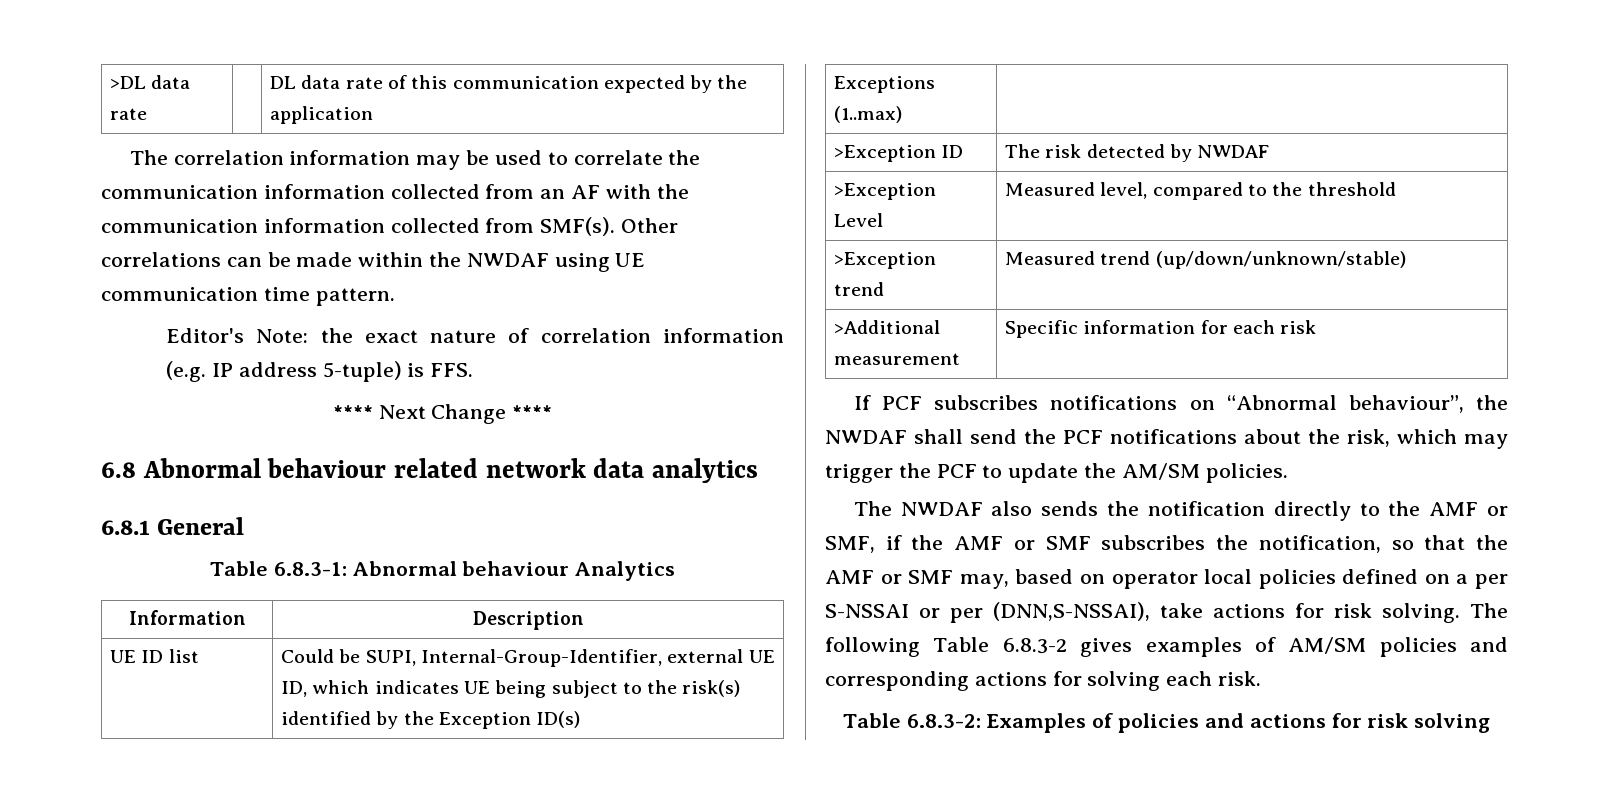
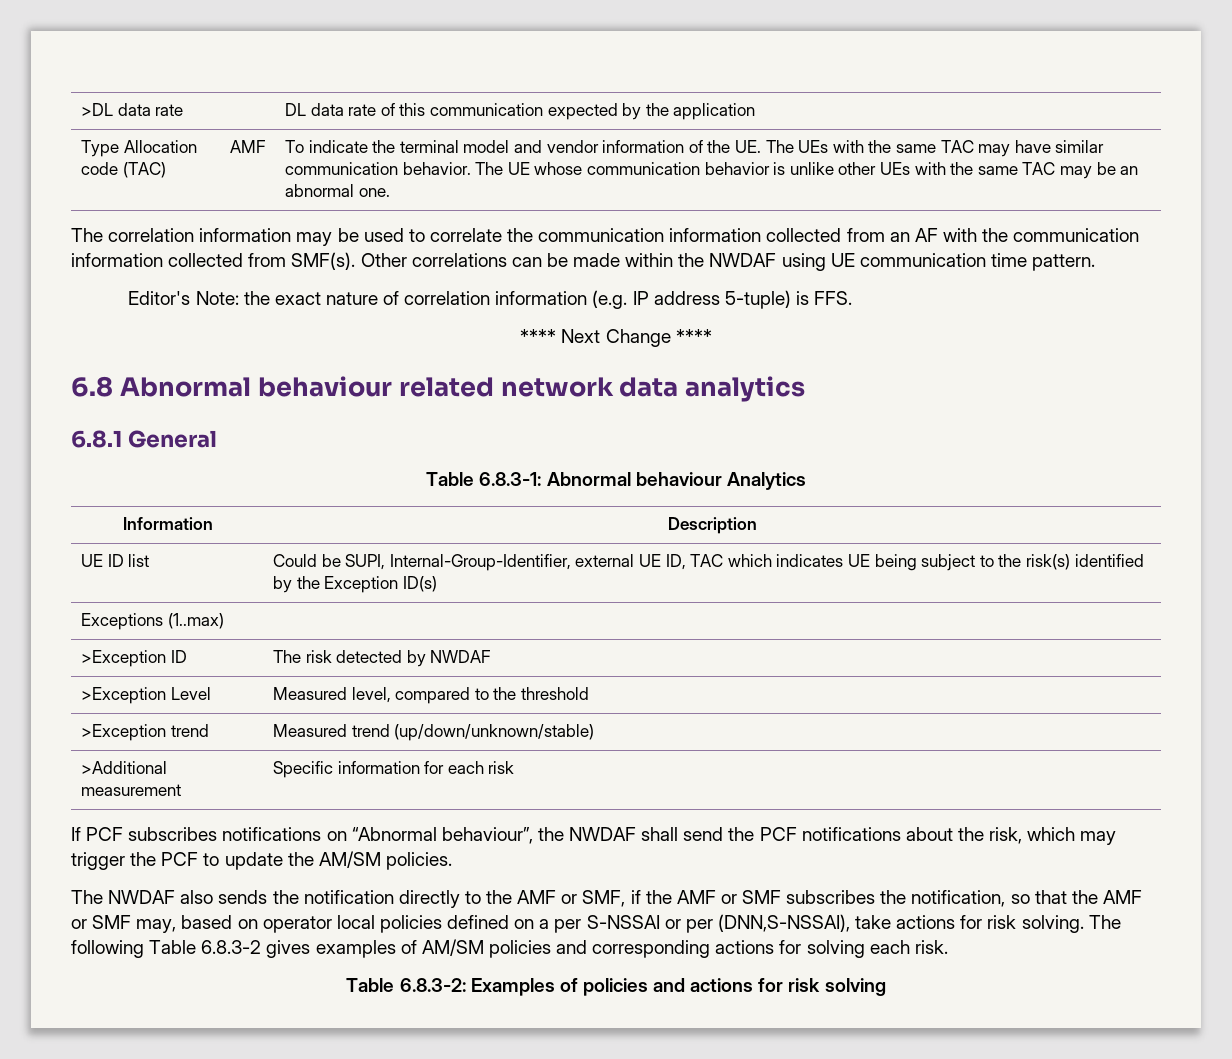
+ Type Allocation code (TAC) | AMF | To indicate the terminal model and vendor information of the UE. The UEs with the same TAC may have similar communication behavior. The UE whose communication behavior is unlike other UEs with the same TAC may be an abnormal one.
- UE ID list | Could be SUPI, Internal-Group-Identifier, external UE ID, which indicates UE being subject to the risk(s) identified by the Exception ID(s)
+ UE ID list | Could be SUPI, Internal-Group-Identifier, external UE ID, TAC which indicates UE being subject to the risk(s) identified by the Exception ID(s)

